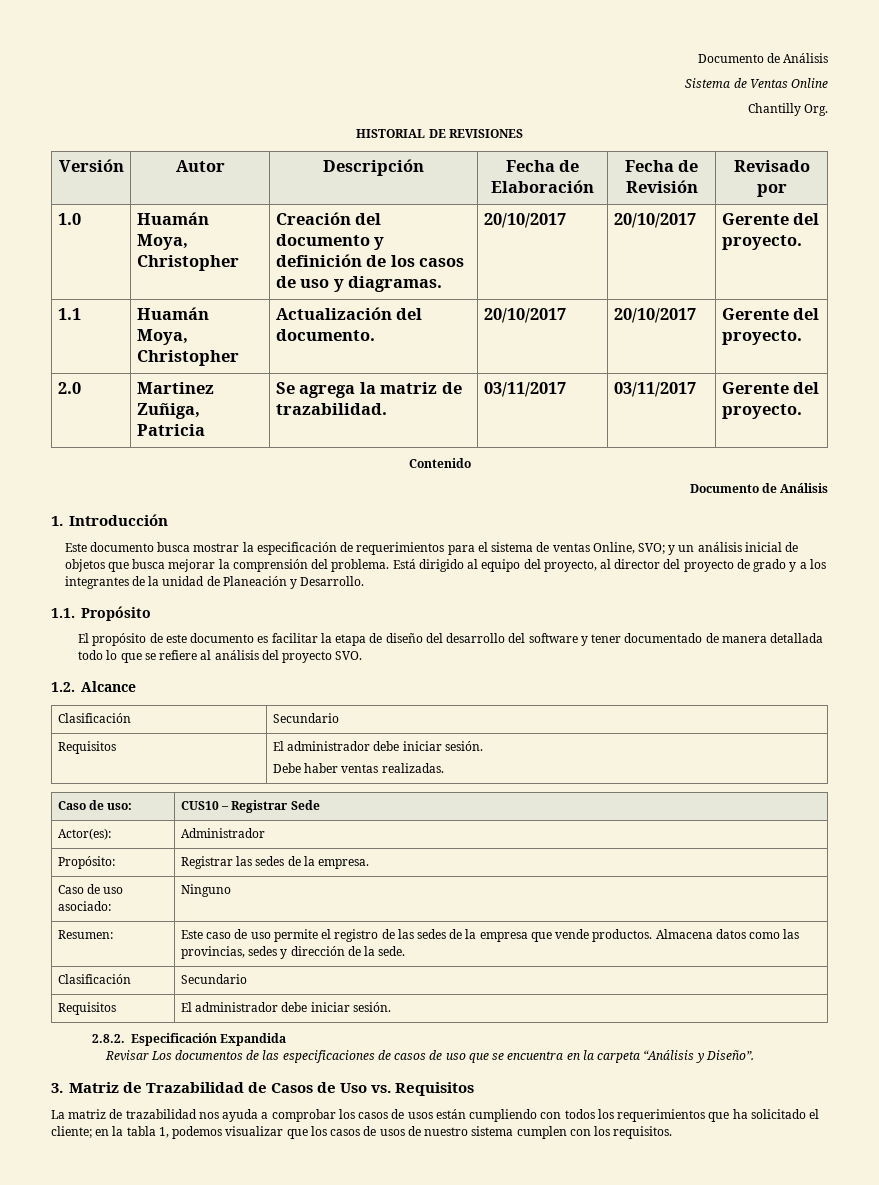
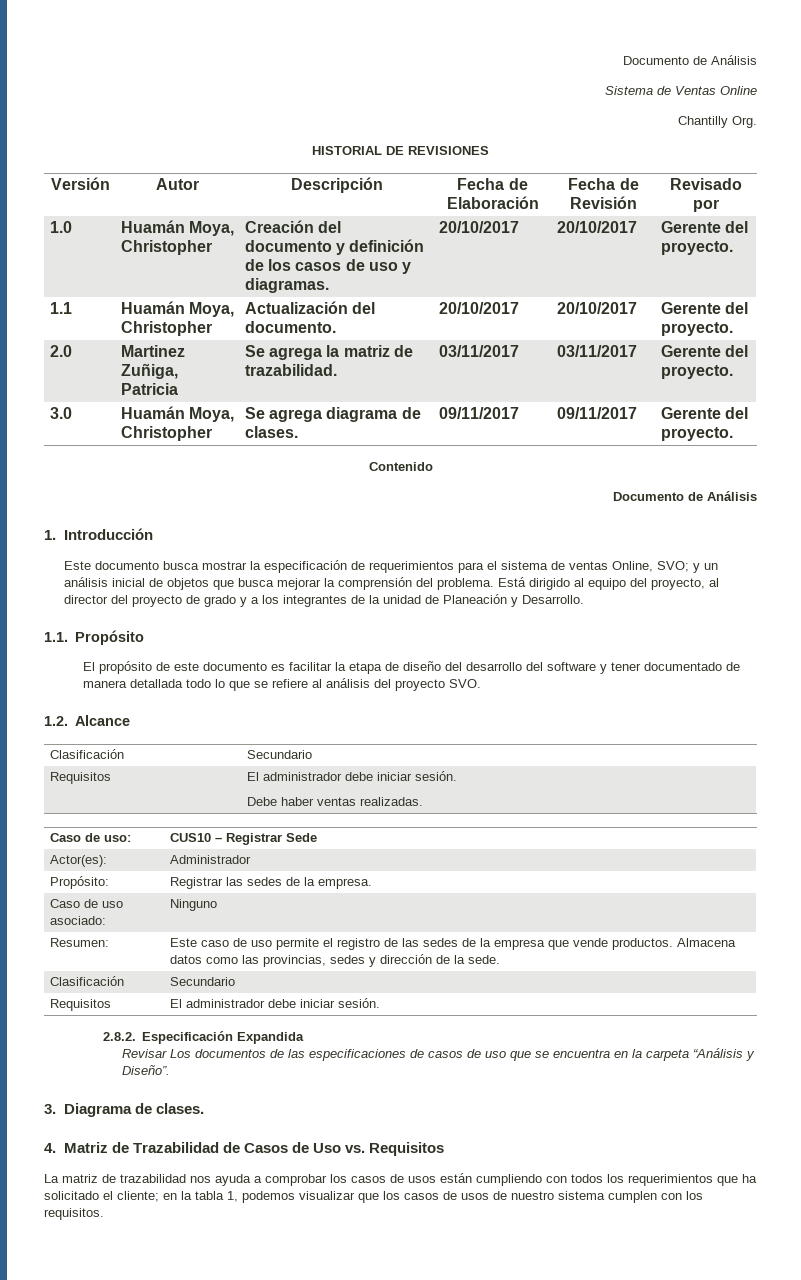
+ 3.0 | Huamán Moya, Christopher | Se agrega diagrama de clases. | 09/11/2017 | 09/11/2017 | Gerente del proyecto.
- 3. Matriz de Trazabilidad de Casos de Uso vs. Requisitos
+ 3. Diagrama de clases.
+ 4. Matriz de Trazabilidad de Casos de Uso vs. Requisitos

